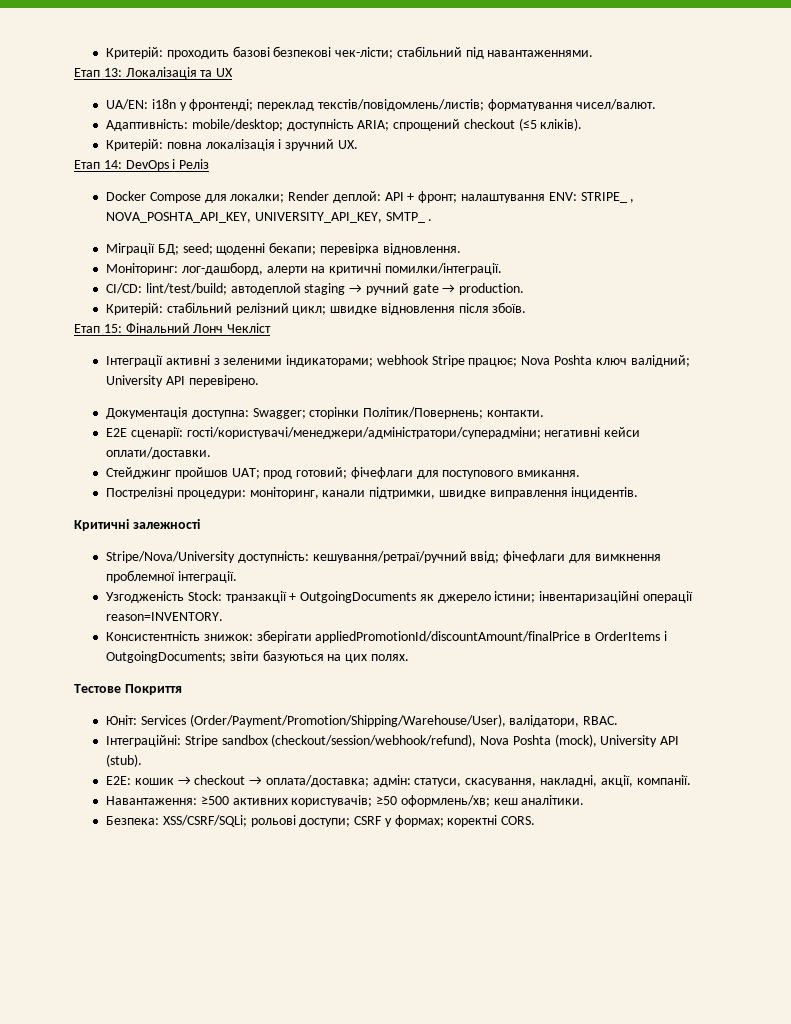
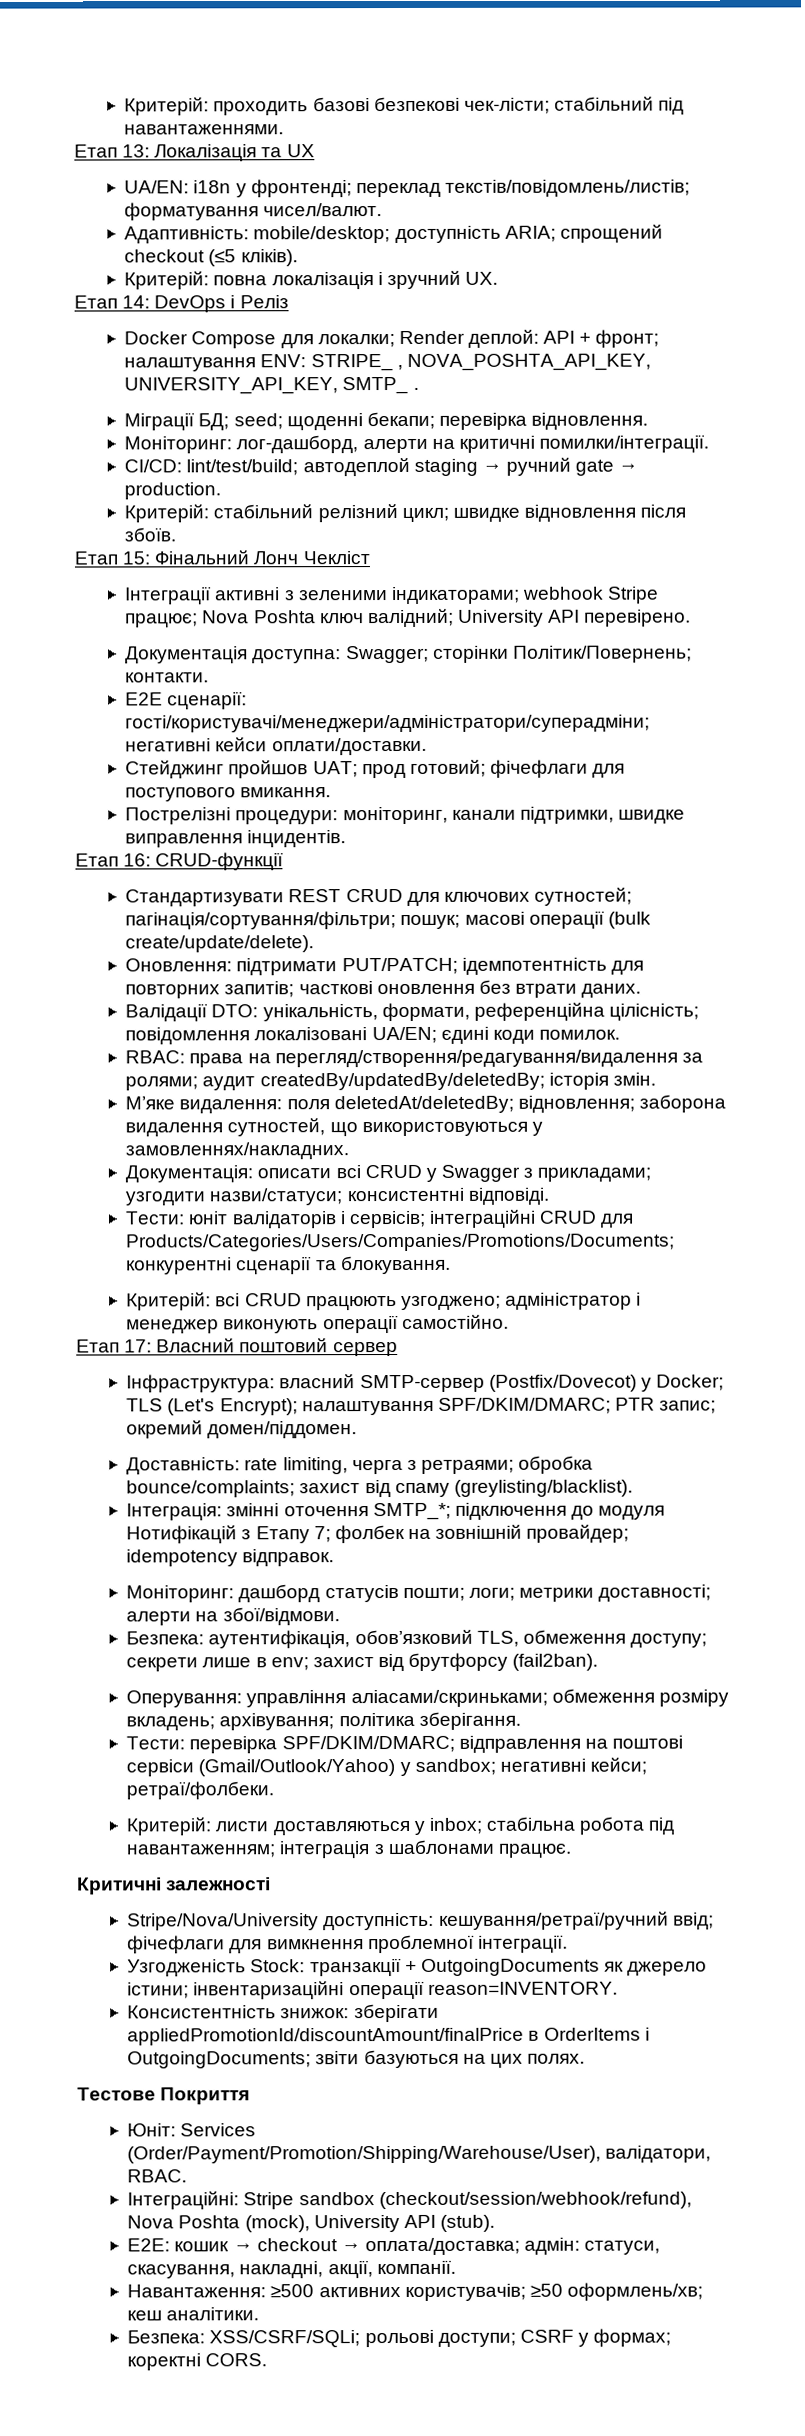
+ Етап 16: CRUD-функції
+ Стандартизувати REST CRUD для ключових сутностей; пагінація/сортування/фільтри; пошук; масові операції (bulk create/update/delete).
+ Оновлення: підтримати PUT/PATCH; ідемпотентність для повторних запитів; часткові оновлення без втрати даних.
+ Валідації DTO: унікальність, формати, референційна цілісність; повідомлення локалізовані UA/EN; єдині коди помилок.
+ RBAC: права на перегляд/створення/редагування/видалення за ролями; аудит createdBy/updatedBy/deletedBy; історія змін.
+ М’яке видалення: поля deletedAt/deletedBy; відновлення; заборона видалення сутностей, що використовуються у замовленнях/накладних.
+ Документація: описати всі CRUD у Swagger з прикладами; узгодити назви/статуси; консистентні відповіді.
+ Тести: юніт валідаторів і сервісів; інтеграційні CRUD для Products/Categories/Users/Companies/Promotions/Documents; конкурентні сценарії та блокування.
+ Критерій: всі CRUD працюють узгоджено; адміністратор і менеджер виконують операції самостійно.
+ Етап 17: Власний поштовий сервер
+ Інфраструктура: власний SMTP-сервер (Postfix/Dovecot) у Docker; TLS (Let's Encrypt); налаштування SPF/DKIM/DMARC; PTR запис; окремий домен/піддомен.
+ Доставність: rate limiting, черга з ретраями; обробка bounce/complaints; захист від спаму (greylisting/blacklist).
+ Інтеграція: змінні оточення SMTP_*; підключення до модуля Нотифікацій з Етапу 7; фолбек на зовнішній провайдер; idempotency відправок.
+ Моніторинг: дашборд статусів пошти; логи; метрики доставності; алерти на збої/відмови.
+ Безпека: аутентифікація, обов’язковий TLS, обмеження доступу; секрети лише в env; захист від брутфорсу (fail2ban).
+ Оперування: управління аліасами/скриньками; обмеження розміру вкладень; архівування; політика зберігання.
+ Тести: перевірка SPF/DKIM/DMARC; відправлення на поштові сервіси (Gmail/Outlook/Yahoo) у sandbox; негативні кейси; ретраї/фолбеки.
+ Критерій: листи доставляються у inbox; стабільна робота під навантаженням; інтеграція з шаблонами працює.

